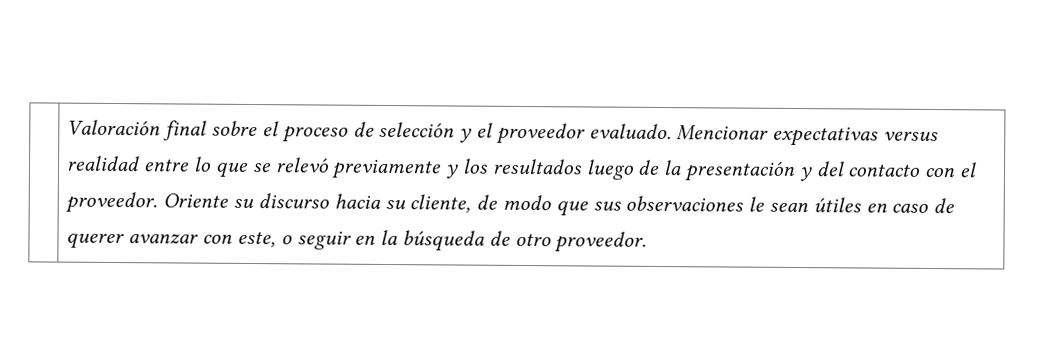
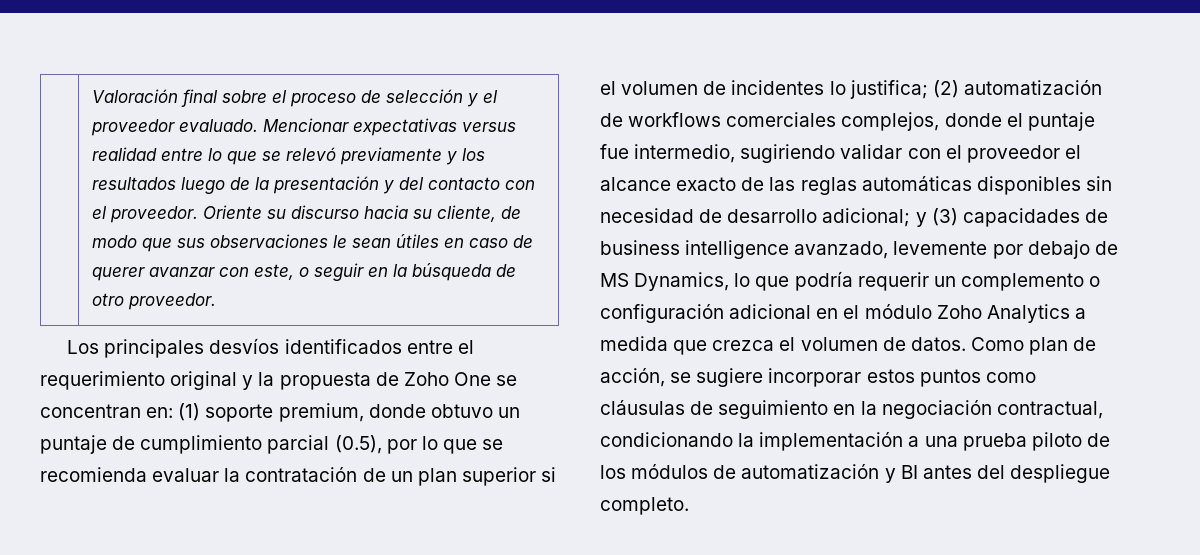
+ Los principales desvíos identificados entre el requerimiento original y la propuesta de Zoho One se concentran en: (1) soporte premium, donde obtuvo un puntaje de cumplimiento parcial (0.5), por lo que se recomienda evaluar la contratación de un plan superior si el volumen de incidentes lo justifica; (2) automatización de workflows comerciales complejos, donde el puntaje fue intermedio, sugiriendo validar con el proveedor el alcance exacto de las reglas automáticas disponibles sin necesidad de desarrollo adicional; y (3) capacidades de business intelligence avanzado, levemente por debajo de MS Dynamics, lo que podría requerir un complemento o configuración adicional en el módulo Zoho Analytics a medida que crezca el volumen de datos. Como plan de acción, se sugiere incorporar estos puntos como cláusulas de seguimiento en la negociación contractual, condicionando la implementación a una prueba piloto de los módulos de automatización y BI antes del despliegue completo.

